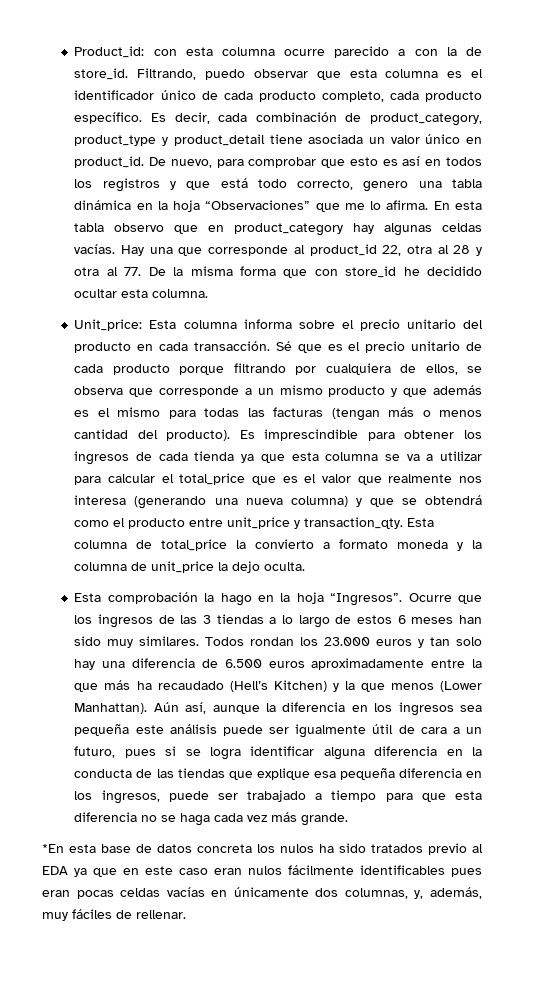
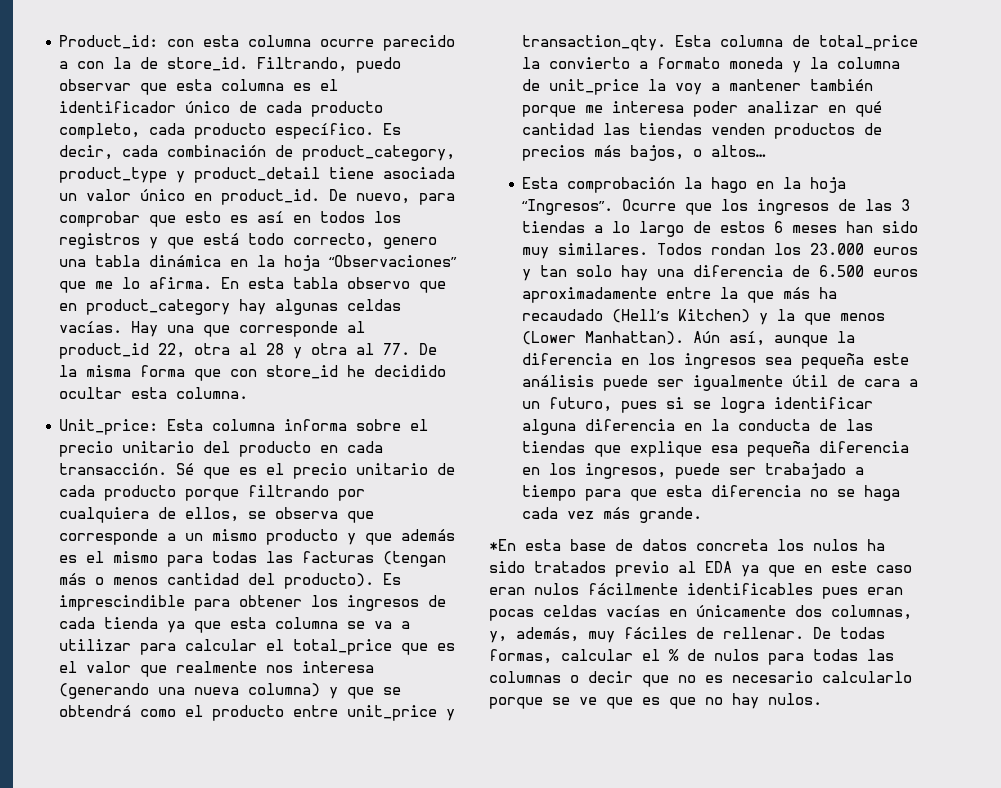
- Esta columna de total_price la convierto a formato moneda y la columna de unit_price la dejo oculta.
+ Esta columna de total_price la convierto a formato moneda y la columna de unit_price la voy a mantener también porque me interesa poder analizar en qué cantidad las tiendas venden productos de precios más bajos, o altos…
+ De todas formas, calcular el % de nulos para todas las columnas o decir que no es necesario calcularlo porque se ve que es que no hay nulos.

